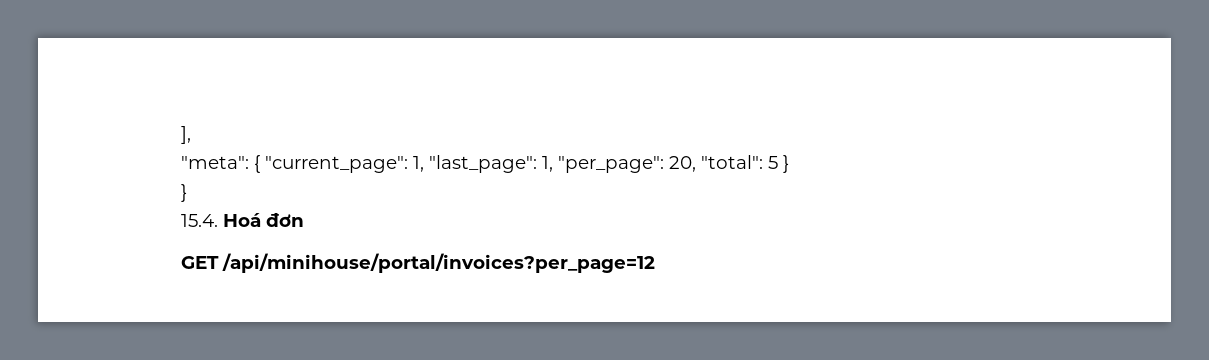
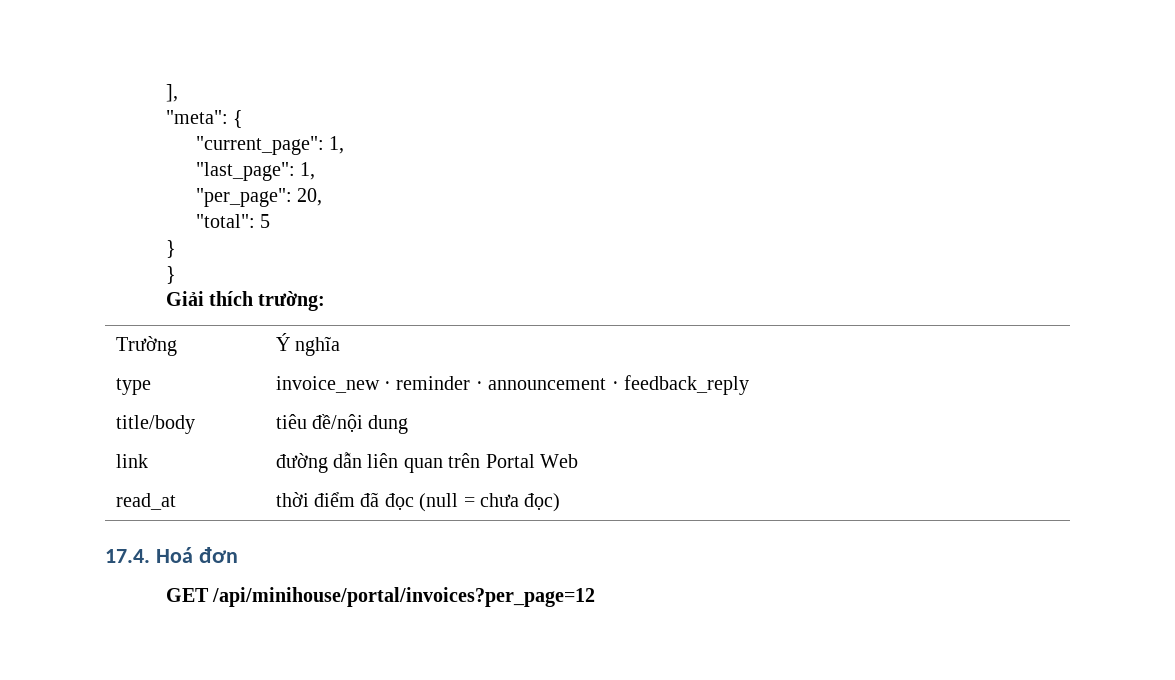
- "meta": { "current_page": 1, "last_page": 1, "per_page": 20, "total": 5 }
+ "meta": {
+ "current_page": 1,
+ "last_page": 1,
+ "per_page": 20,
+ "total": 5
+ }
- 15.4. Hoá đơn
+ Giải thích trường:
+ Trường | Ý nghĩa
+ type | invoice_new · reminder · announcement · feedback_reply
+ title/body | tiêu đề/nội dung
+ link | đường dẫn liên quan trên Portal Web
+ read_at | thời điểm đã đọc (null = chưa đọc)
+ 17.4. Hoá đơn

